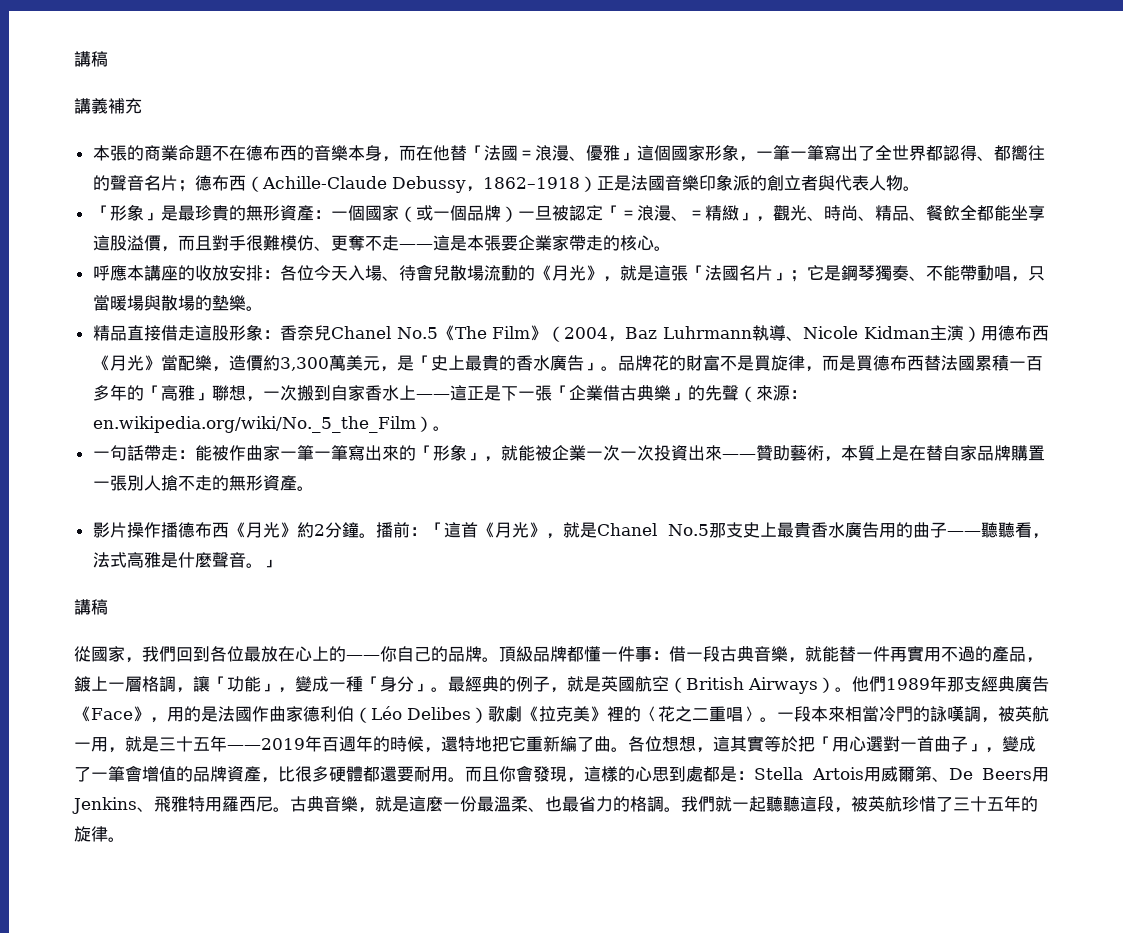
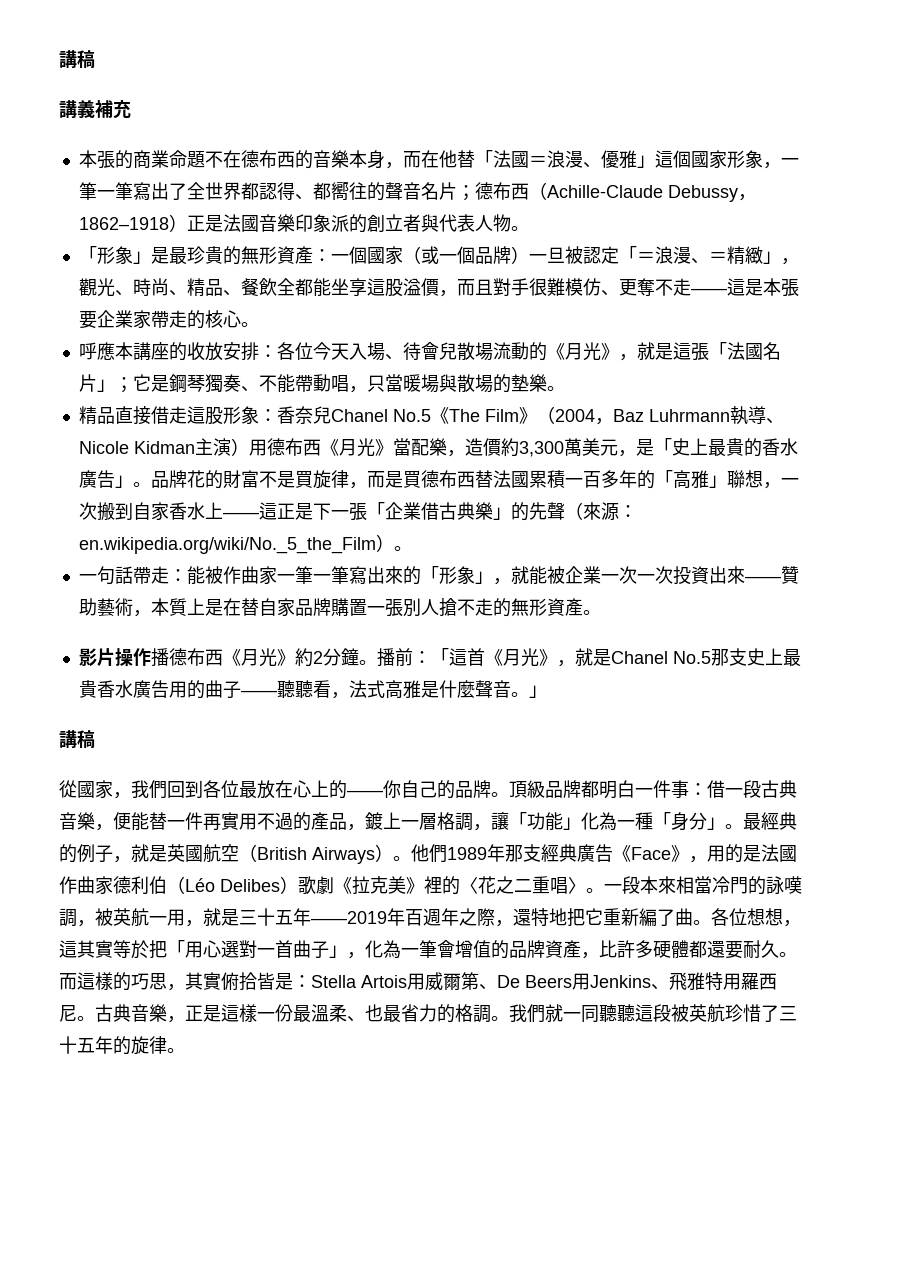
- 頂級品牌都懂一件事：借一段古典音樂，就能替一件再實用不過的產品，鍍上一層格調，讓「功能」，變成一種「身分」。
+ 頂級品牌都明白一件事：借一段古典音樂，便能替一件再實用不過的產品，鍍上一層格調，讓「功能」化為一種「身分」。
- 一段本來相當冷門的詠嘆調，被英航一用，就是三十五年——2019年百週年的時候，還特地把它重新編了曲。
+ 一段本來相當冷門的詠嘆調，被英航一用，就是三十五年——2019年百週年之際，還特地把它重新編了曲。
- 各位想想，這其實等於把「用心選對一首曲子」，變成了一筆會增值的品牌資產，比很多硬體都還要耐用。而且你會發現，這樣的心思到處都是：Stella Artois用威爾第、De Beers用Jenkins、飛雅特用羅西尼。
+ 各位想想，這其實等於把「用心選對一首曲子」，化為一筆會增值的品牌資產，比許多硬體都還要耐久。而這樣的巧思，其實俯拾皆是：Stella Artois用威爾第、De Beers用Jenkins、飛雅特用羅西尼。
- 古典音樂，就是這麼一份最溫柔、也最省力的格調。
+ 古典音樂，正是這樣一份最溫柔、也最省力的格調。
- 我們就一起聽聽這段，被英航珍惜了三十五年的旋律。
+ 我們就一同聽聽這段被英航珍惜了三十五年的旋律。

